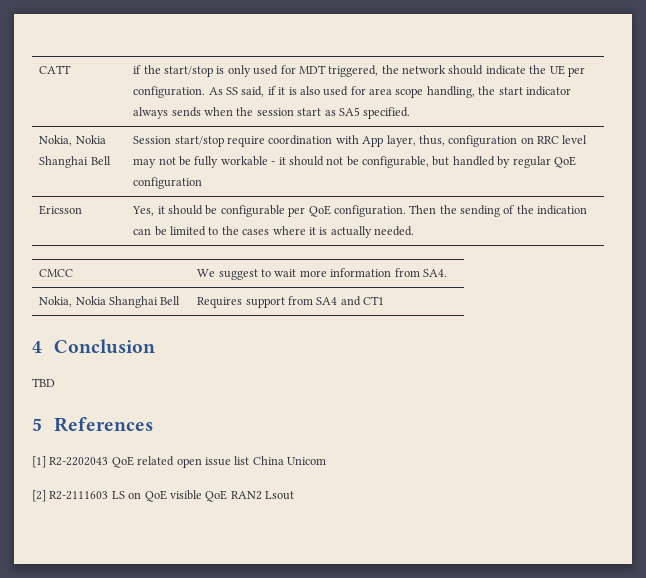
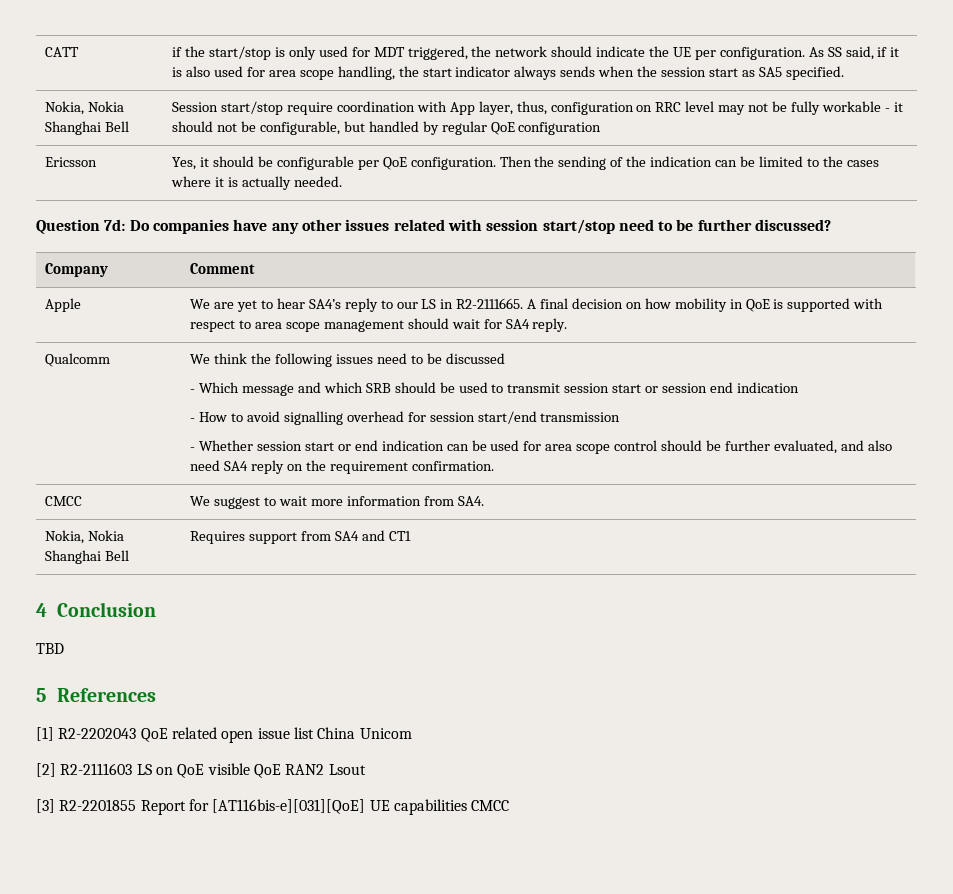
+ Question 7d: Do companies have any other issues related with session start/stop need to be further discussed?
+ Company | Comment
+ Apple | We are yet to hear SA4’s reply to our LS in R2-2111665. A final decision on how mobility in QoE is supported with respect to area scope management should wait for SA4 reply.
+ Qualcomm | We think the following issues need to be discussed
+ - Which message and which SRB should be used to transmit session start or session end indication
+ - How to avoid signalling overhead for session start/end transmission
+ - Whether session start or end indication can be used for area scope control should be further evaluated, and also need SA4 reply on the requirement confirmation.
+ [3] R2-2201855 Report for [AT116bis-e][031][QoE] UE capabilities CMCC

